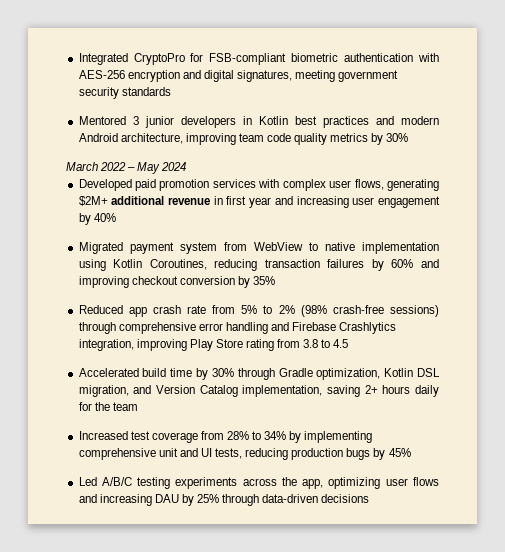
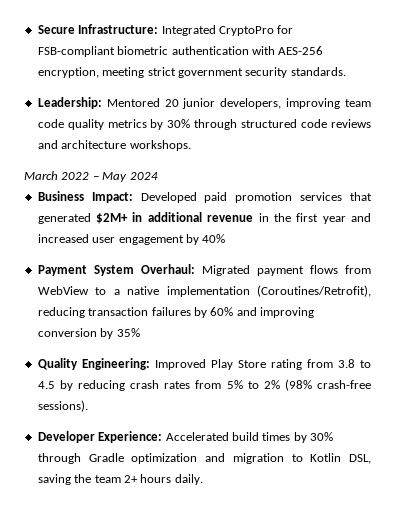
- Integrated CryptoPro for FSB-compliant biometric authentication with AES-256 encryption and digital signatures, meeting government security standards
- Mentored 3 junior developers in Kotlin best practices and modern Android architecture, improving team code quality metrics by 30%
+ Secure Infrastructure: Integrated CryptoPro for FSB-compliant biometric authentication with AES-256 encryption, meeting strict government security standards.
+ Leadership: Mentored 20 junior developers, improving team code quality metrics by 30% through structured code reviews and architecture workshops.
- Developed paid promotion services with complex user flows, generating $2M+ additional revenue in first year and increasing user engagement by 40%
+ Business Impact: Developed paid promotion services that generated $2M+ in additional revenue in the first year and increased user engagement by 40%
- Migrated payment system from WebView to native implementation using Kotlin Coroutines, reducing transaction failures by 60% and improving checkout conversion by 35%
+ Payment System Overhaul: Migrated payment flows from WebView to a native implementation (Coroutines/Retrofit), reducing transaction failures by 60% and improving conversion by 35%
- Reduced app crash rate from 5% to 2% (98% crash-free sessions) through comprehensive error handling and Firebase Crashlytics integration, improving Play Store rating from 3.8 to 4.5
- Accelerated build time by 30% through Gradle optimization, Kotlin DSL migration, and Version Catalog implementation, saving 2+ hours daily for the team
- Increased test coverage from 28% to 34% by implementing comprehensive unit and UI tests, reducing production bugs by 45%
- Led A/B/C testing experiments across the app, optimizing user flows and increasing DAU by 25% through data-driven decisions
+ Quality Engineering: Improved Play Store rating from 3.8 to 4.5 by reducing crash rates from 5% to 2% (98% crash-free sessions).
+ Developer Experience: Accelerated build times by 30% through Gradle optimization and migration to Kotlin DSL, saving the team 2+ hours daily.

